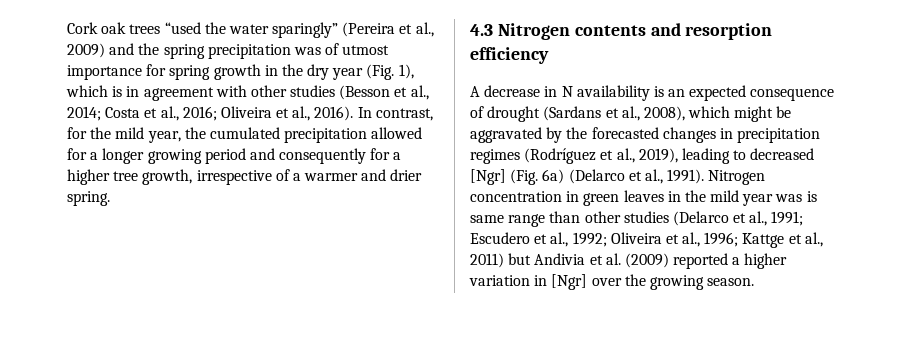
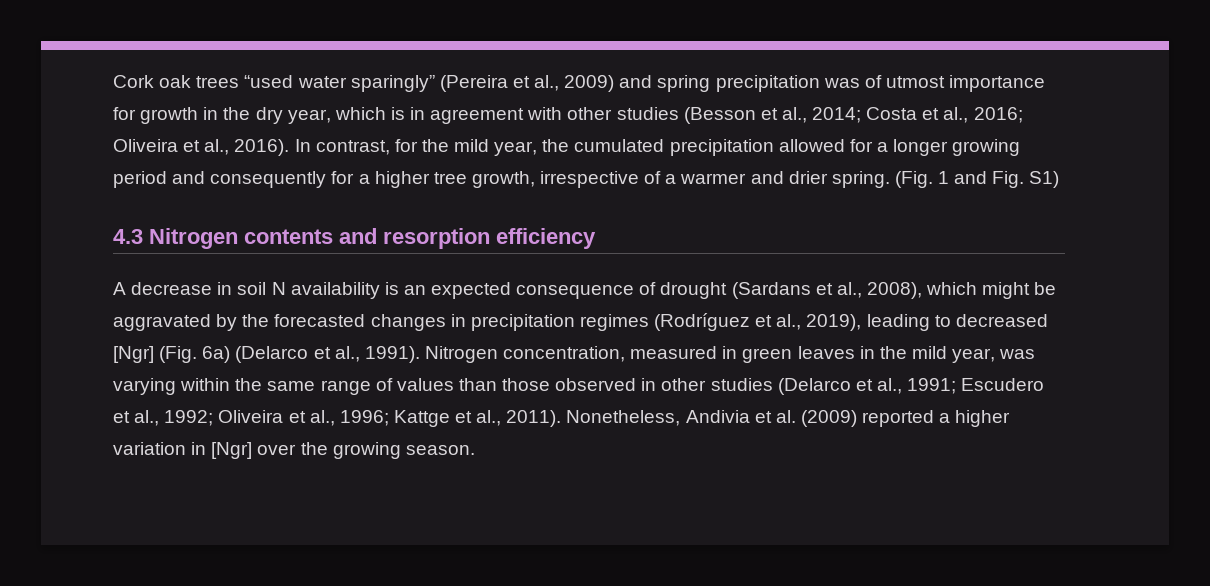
- Cork oak trees “used the water sparingly” (Pereira et al., 2009) and the spring precipitation was of utmost importance for spring growth in the dry year (Fig. 1), which is in agreement with other studies (Besson et al., 2014; Costa et al., 2016; Oliveira et al., 2016).
+ Cork oak trees “used water sparingly” (Pereira et al., 2009) and spring precipitation was of utmost importance for growth in the dry year, which is in agreement with other studies (Besson et al., 2014; Costa et al., 2016; Oliveira et al., 2016).
+ (Fig. 1 and Fig. S1)
- A decrease in N availability is an expected consequence of drought (Sardans et al., 2008), which might be aggravated by the forecasted changes in precipitation regimes (Rodríguez et al., 2019), leading to decreased [Ngr] (Fig. 6a) (Delarco et al., 1991).
+ A decrease in soil N availability is an expected consequence of drought (Sardans et al., 2008), which might be aggravated by the forecasted changes in precipitation regimes (Rodríguez et al., 2019), leading to decreased [Ngr] (Fig. 6a) (Delarco et al., 1991).
- Nitrogen concentration in green leaves in the mild year was is same range than other studies (Delarco et al., 1991; Escudero et al., 1992; Oliveira et al., 1996; Kattge et al., 2011) but Andivia et al. (2009) reported a higher variation in [Ngr] over the growing season.
+ Nitrogen concentration, measured in green leaves in the mild year, was varying within the same range of values than those observed in other studies (Delarco et al., 1991; Escudero et al., 1992; Oliveira et al., 1996; Kattge et al., 2011). Nonetheless, Andivia et al. (2009) reported a higher variation in [Ngr] over the growing season.

